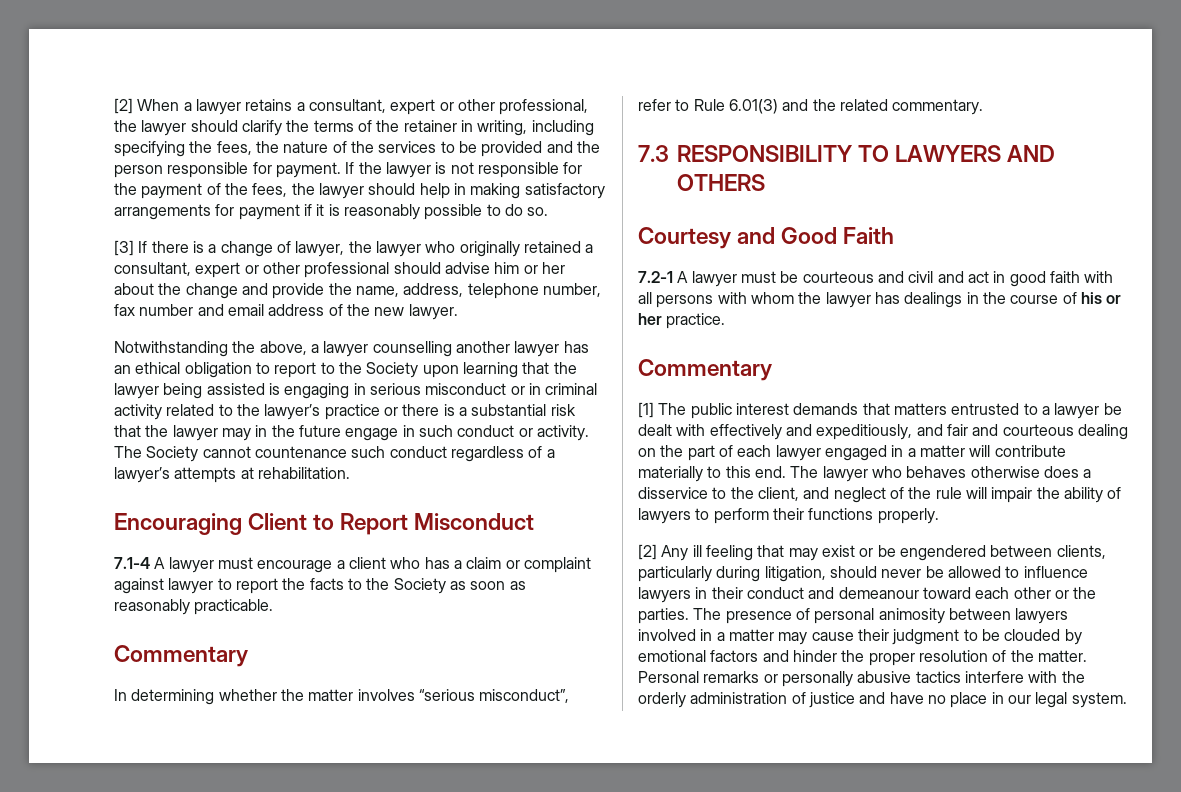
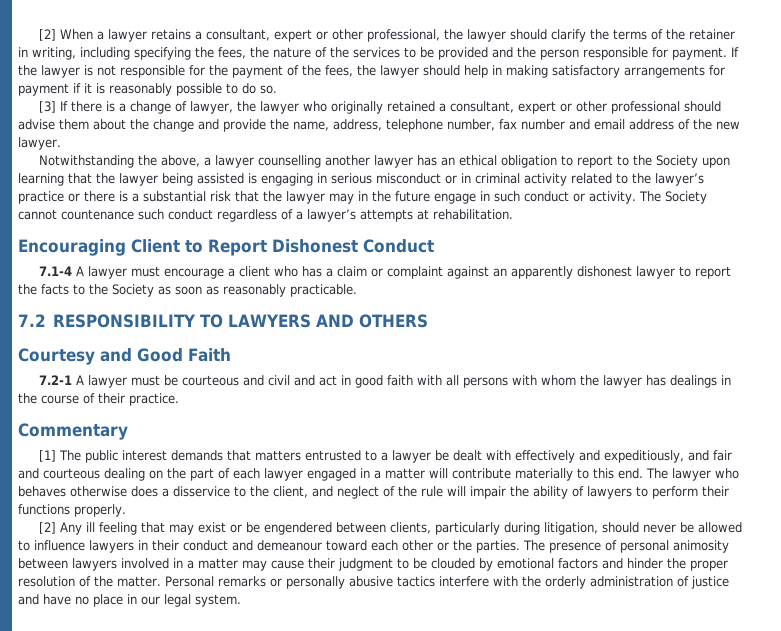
- [3] If there is a change of lawyer, the lawyer who originally retained a consultant, expert or other professional should advise him or her about the change and provide the name, address, telephone number, fax number and email address of the new lawyer.
+ [3] If there is a change of lawyer, the lawyer who originally retained a consultant, expert or other professional should advise them about the change and provide the name, address, telephone number, fax number and email address of the new lawyer.
- Encouraging Client to Report Misconduct
+ Encouraging Client to Report Dishonest Conduct
- 7.1-4 A lawyer must encourage a client who has a claim or complaint against lawyer to report the facts to the Society as soon as reasonably practicable.
- Commentary
- In determining whether the matter involves “serious misconduct”, refer to Rule 6.01(3) and the related commentary.
- 7.3 RESPONSIBILITY TO LAWYERS AND OTHERS
+ 7.1-4 A lawyer must encourage a client who has a claim or complaint against an apparently dishonest lawyer to report the facts to the Society as soon as reasonably practicable.
+ 7.2 RESPONSIBILITY TO LAWYERS AND OTHERS
- 7.2-1 A lawyer must be courteous and civil and act in good faith with all persons with whom the lawyer has dealings in the course of his or her practice.
+ 7.2-1 A lawyer must be courteous and civil and act in good faith with all persons with whom the lawyer has dealings in the course of their practice.

